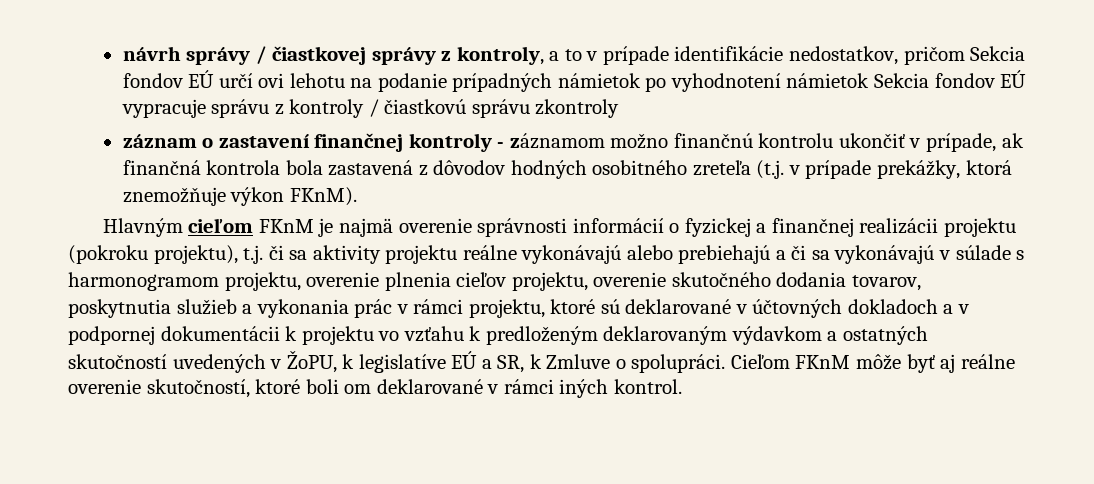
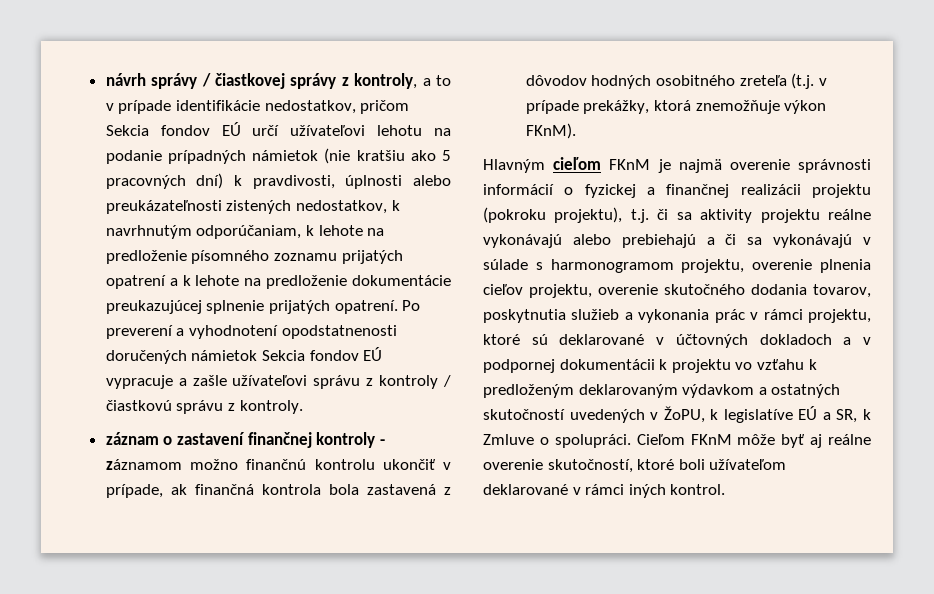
- návrh správy / čiastkovej správy z kontroly, a to v prípade identifikácie nedostatkov, pričom Sekcia fondov EÚ určí ovi lehotu na podanie prípadných námietok po vyhodnotení námietok Sekcia fondov EÚ vypracuje správu z kontroly / čiastkovú správu zkontroly
+ návrh správy / čiastkovej správy z kontroly, a to v prípade identifikácie nedostatkov, pričom Sekcia fondov EÚ určí užívateľovi lehotu na podanie prípadných námietok (nie kratšiu ako 5 pracovných dní) k pravdivosti, úplnosti alebo preukázateľnosti zistených nedostatkov, k navrhnutým odporúčaniam, k lehote na predloženie písomného zoznamu prijatých opatrení a k lehote na predloženie dokumentácie preukazujúcej splnenie prijatých opatrení. Po preverení a vyhodnotení opodstatnenosti doručených námietok Sekcia fondov EÚ vypracuje a zašle užívateľovi správu z kontroly / čiastkovú správu z kontroly.
- Cieľom FKnM môže byť aj reálne overenie skutočností, ktoré boli om deklarované v rámci iných kontrol.
+ Cieľom FKnM môže byť aj reálne overenie skutočností, ktoré boli užívateľom deklarované v rámci iných kontrol.

